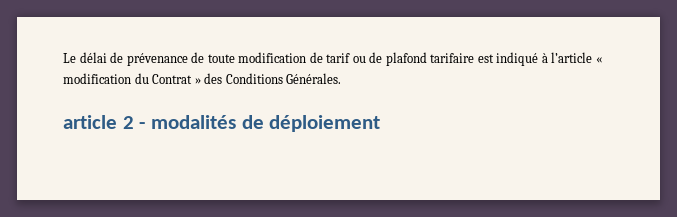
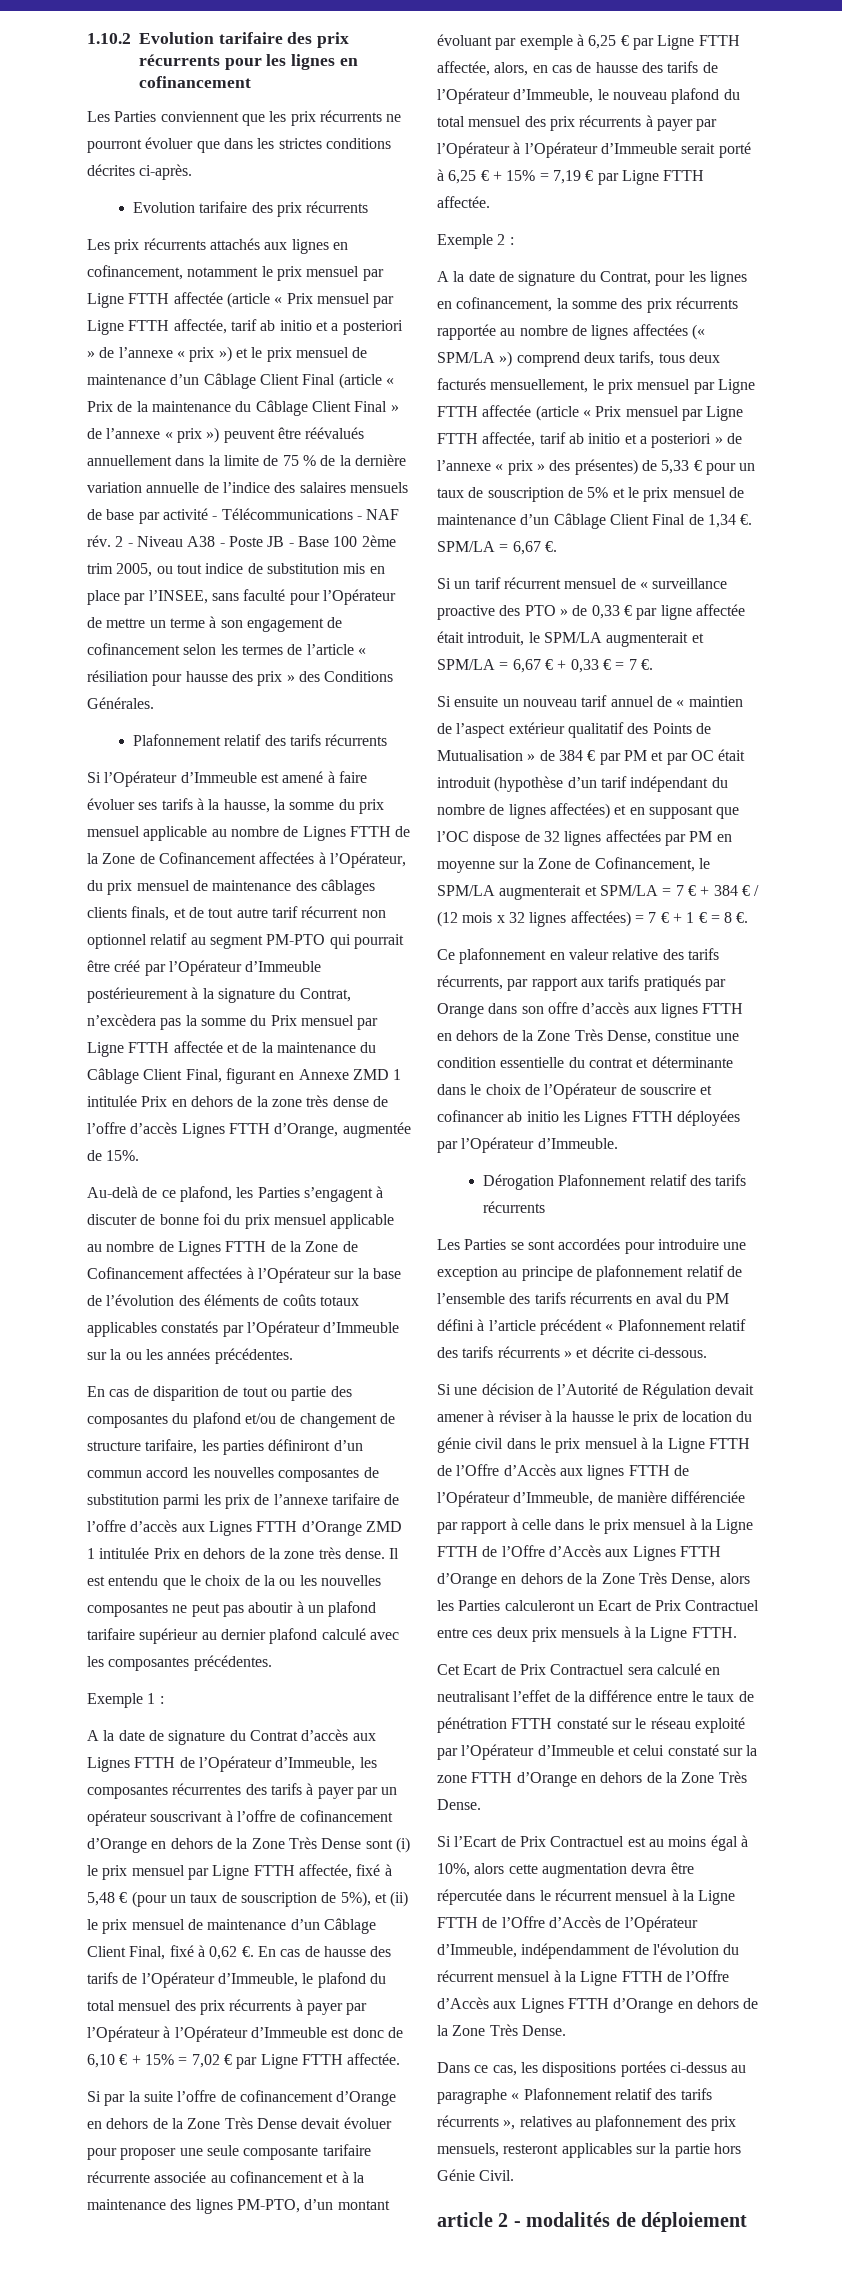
- Le délai de prévenance de toute modification de tarif ou de plafond tarifaire est indiqué à l’article « modification du Contrat » des Conditions Générales.
+ 1.10.2 Evolution tarifaire des prix récurrents pour les lignes en cofinancement
+ Les Parties conviennent que les prix récurrents ne pourront évoluer que dans les strictes conditions décrites ci-après.
+ Evolution tarifaire des prix récurrents
+ Les prix récurrents attachés aux lignes en cofinancement, notamment le prix mensuel par Ligne FTTH affectée (article « Prix mensuel par Ligne FTTH affectée, tarif ab initio et a posteriori » de l’annexe « prix ») et le prix mensuel de maintenance d’un Câblage Client Final (article « Prix de la maintenance du Câblage Client Final » de l’annexe « prix ») peuvent être réévalués annuellement dans la limite de 75 % de la dernière variation annuelle de l’indice des salaires mensuels de base par activité - Télécommunications - NAF rév. 2 - Niveau A38 - Poste JB - Base 100 2ème trim 2005, ou tout indice de substitution mis en place par l’INSEE, sans faculté pour l’Opérateur de mettre un terme à son engagement de cofinancement selon les termes de l’article « résiliation pour hausse des prix » des Conditions Générales.
+ Plafonnement relatif des tarifs récurrents
+ Si l’Opérateur d’Immeuble est amené à faire évoluer ses tarifs à la hausse, la somme du prix mensuel applicable au nombre de Lignes FTTH de la Zone de Cofinancement affectées à l’Opérateur, du prix mensuel de maintenance des câblages clients finals, et de tout autre tarif récurrent non optionnel relatif au segment PM-PTO qui pourrait être créé par l’Opérateur d’Immeuble postérieurement à la signature du Contrat, n’excèdera pas la somme du Prix mensuel par Ligne FTTH affectée et de la maintenance du Câblage Client Final, figurant en Annexe ZMD 1 intitulée Prix en dehors de la zone très dense de l’offre d’accès Lignes FTTH d’Orange, augmentée de 15%.
+ Au-delà de ce plafond, les Parties s’engagent à discuter de bonne foi du prix mensuel applicable au nombre de Lignes FTTH de la Zone de Cofinancement affectées à l’Opérateur sur la base de l’évolution des éléments de coûts totaux applicables constatés par l’Opérateur d’Immeuble sur la ou les années précédentes.
+ En cas de disparition de tout ou partie des composantes du plafond et/ou de changement de structure tarifaire, les parties définiront d’un commun accord les nouvelles composantes de substitution parmi les prix de l’annexe tarifaire de l’offre d’accès aux Lignes FTTH d’Orange ZMD 1 intitulée Prix en dehors de la zone très dense. Il est entendu que le choix de la ou les nouvelles composantes ne peut pas aboutir à un plafond tarifaire supérieur au dernier plafond calculé avec les composantes précédentes.
+ Exemple 1 :
+ A la date de signature du Contrat d’accès aux Lignes FTTH de l’Opérateur d’Immeuble, les composantes récurrentes des tarifs à payer par un opérateur souscrivant à l’offre de cofinancement d’Orange en dehors de la Zone Très Dense sont (i) le prix mensuel par Ligne FTTH affectée, fixé à 5,48 € (pour un taux de souscription de 5%), et (ii) le prix mensuel de maintenance d’un Câblage Client Final, fixé à 0,62 €. En cas de hausse des tarifs de l’Opérateur d’Immeuble, le plafond du total mensuel des prix récurrents à payer par l’Opérateur à l’Opérateur d’Immeuble est donc de 6,10 € + 15% = 7,02 € par Ligne FTTH affectée.
+ Si par la suite l’offre de cofinancement d’Orange en dehors de la Zone Très Dense devait évoluer pour proposer une seule composante tarifaire récurrente associée au cofinancement et à la maintenance des lignes PM-PTO, d’un montant évoluant par exemple à 6,25 € par Ligne FTTH affectée, alors, en cas de hausse des tarifs de l’Opérateur d’Immeuble, le nouveau plafond du total mensuel des prix récurrents à payer par l’Opérateur à l’Opérateur d’Immeuble serait porté à 6,25 € + 15% = 7,19 € par Ligne FTTH affectée.
+ Exemple 2 :
+ A la date de signature du Contrat, pour les lignes en cofinancement, la somme des prix récurrents rapportée au nombre de lignes affectées (« SPM/LA ») comprend deux tarifs, tous deux facturés mensuellement, le prix mensuel par Ligne FTTH affectée (article « Prix mensuel par Ligne FTTH affectée, tarif ab initio et a posteriori » de l’annexe « prix » des présentes) de 5,33 € pour un taux de souscription de 5% et le prix mensuel de maintenance d’un Câblage Client Final de 1,34 €. SPM/LA = 6,67 €.
+ Si un tarif récurrent mensuel de « surveillance proactive des PTO » de 0,33 € par ligne affectée était introduit, le SPM/LA augmenterait et SPM/LA = 6,67 € + 0,33 € = 7 €.
+ Si ensuite un nouveau tarif annuel de « maintien de l’aspect extérieur qualitatif des Points de Mutualisation » de 384 € par PM et par OC était introduit (hypothèse d’un tarif indépendant du nombre de lignes affectées) et en supposant que l’OC dispose de 32 lignes affectées par PM en moyenne sur la Zone de Cofinancement, le SPM/LA augmenterait et SPM/LA = 7 € + 384 € / (12 mois x 32 lignes affectées) = 7 € + 1 € = 8 €.
+ Ce plafonnement en valeur relative des tarifs récurrents, par rapport aux tarifs pratiqués par Orange dans son offre d’accès aux lignes FTTH en dehors de la Zone Très Dense, constitue une condition essentielle du contrat et déterminante dans le choix de l’Opérateur de souscrire et cofinancer ab initio les Lignes FTTH déployées par l’Opérateur d’Immeuble.
+ Dérogation Plafonnement relatif des tarifs récurrents
+ Les Parties se sont accordées pour introduire une exception au principe de plafonnement relatif de l’ensemble des tarifs récurrents en aval du PM défini à l’article précédent « Plafonnement relatif des tarifs récurrents » et décrite ci-dessous.
+ Si une décision de l’Autorité de Régulation devait amener à réviser à la hausse le prix de location du génie civil dans le prix mensuel à la Ligne FTTH de l’Offre d’Accès aux lignes FTTH de l’Opérateur d’Immeuble, de manière différenciée par rapport à celle dans le prix mensuel à la Ligne FTTH de l’Offre d’Accès aux Lignes FTTH d’Orange en dehors de la Zone Très Dense, alors les Parties calculeront un Ecart de Prix Contractuel entre ces deux prix mensuels à la Ligne FTTH.
+ Cet Ecart de Prix Contractuel sera calculé en neutralisant l’effet de la différence entre le taux de pénétration FTTH constaté sur le réseau exploité par l’Opérateur d’Immeuble et celui constaté sur la zone FTTH d’Orange en dehors de la Zone Très Dense.
+ Si l’Ecart de Prix Contractuel est au moins égal à 10%, alors cette augmentation devra être répercutée dans le récurrent mensuel à la Ligne FTTH de l’Offre d’Accès de l’Opérateur d’Immeuble, indépendamment de l'évolution du récurrent mensuel à la Ligne FTTH de l’Offre d’Accès aux Lignes FTTH d’Orange en dehors de la Zone Très Dense.
+ Dans ce cas, les dispositions portées ci-dessus au paragraphe « Plafonnement relatif des tarifs récurrents », relatives au plafonnement des prix mensuels, resteront applicables sur la partie hors Génie Civil.

